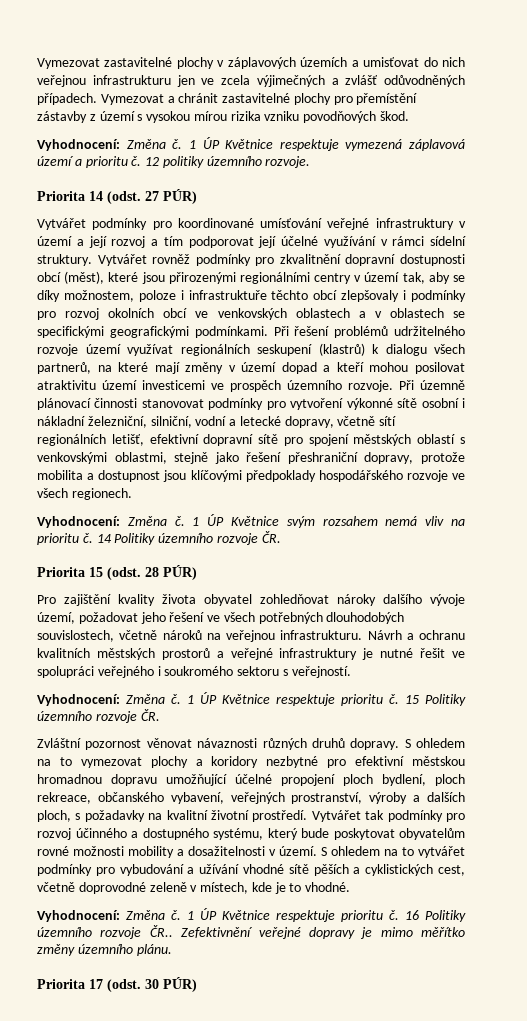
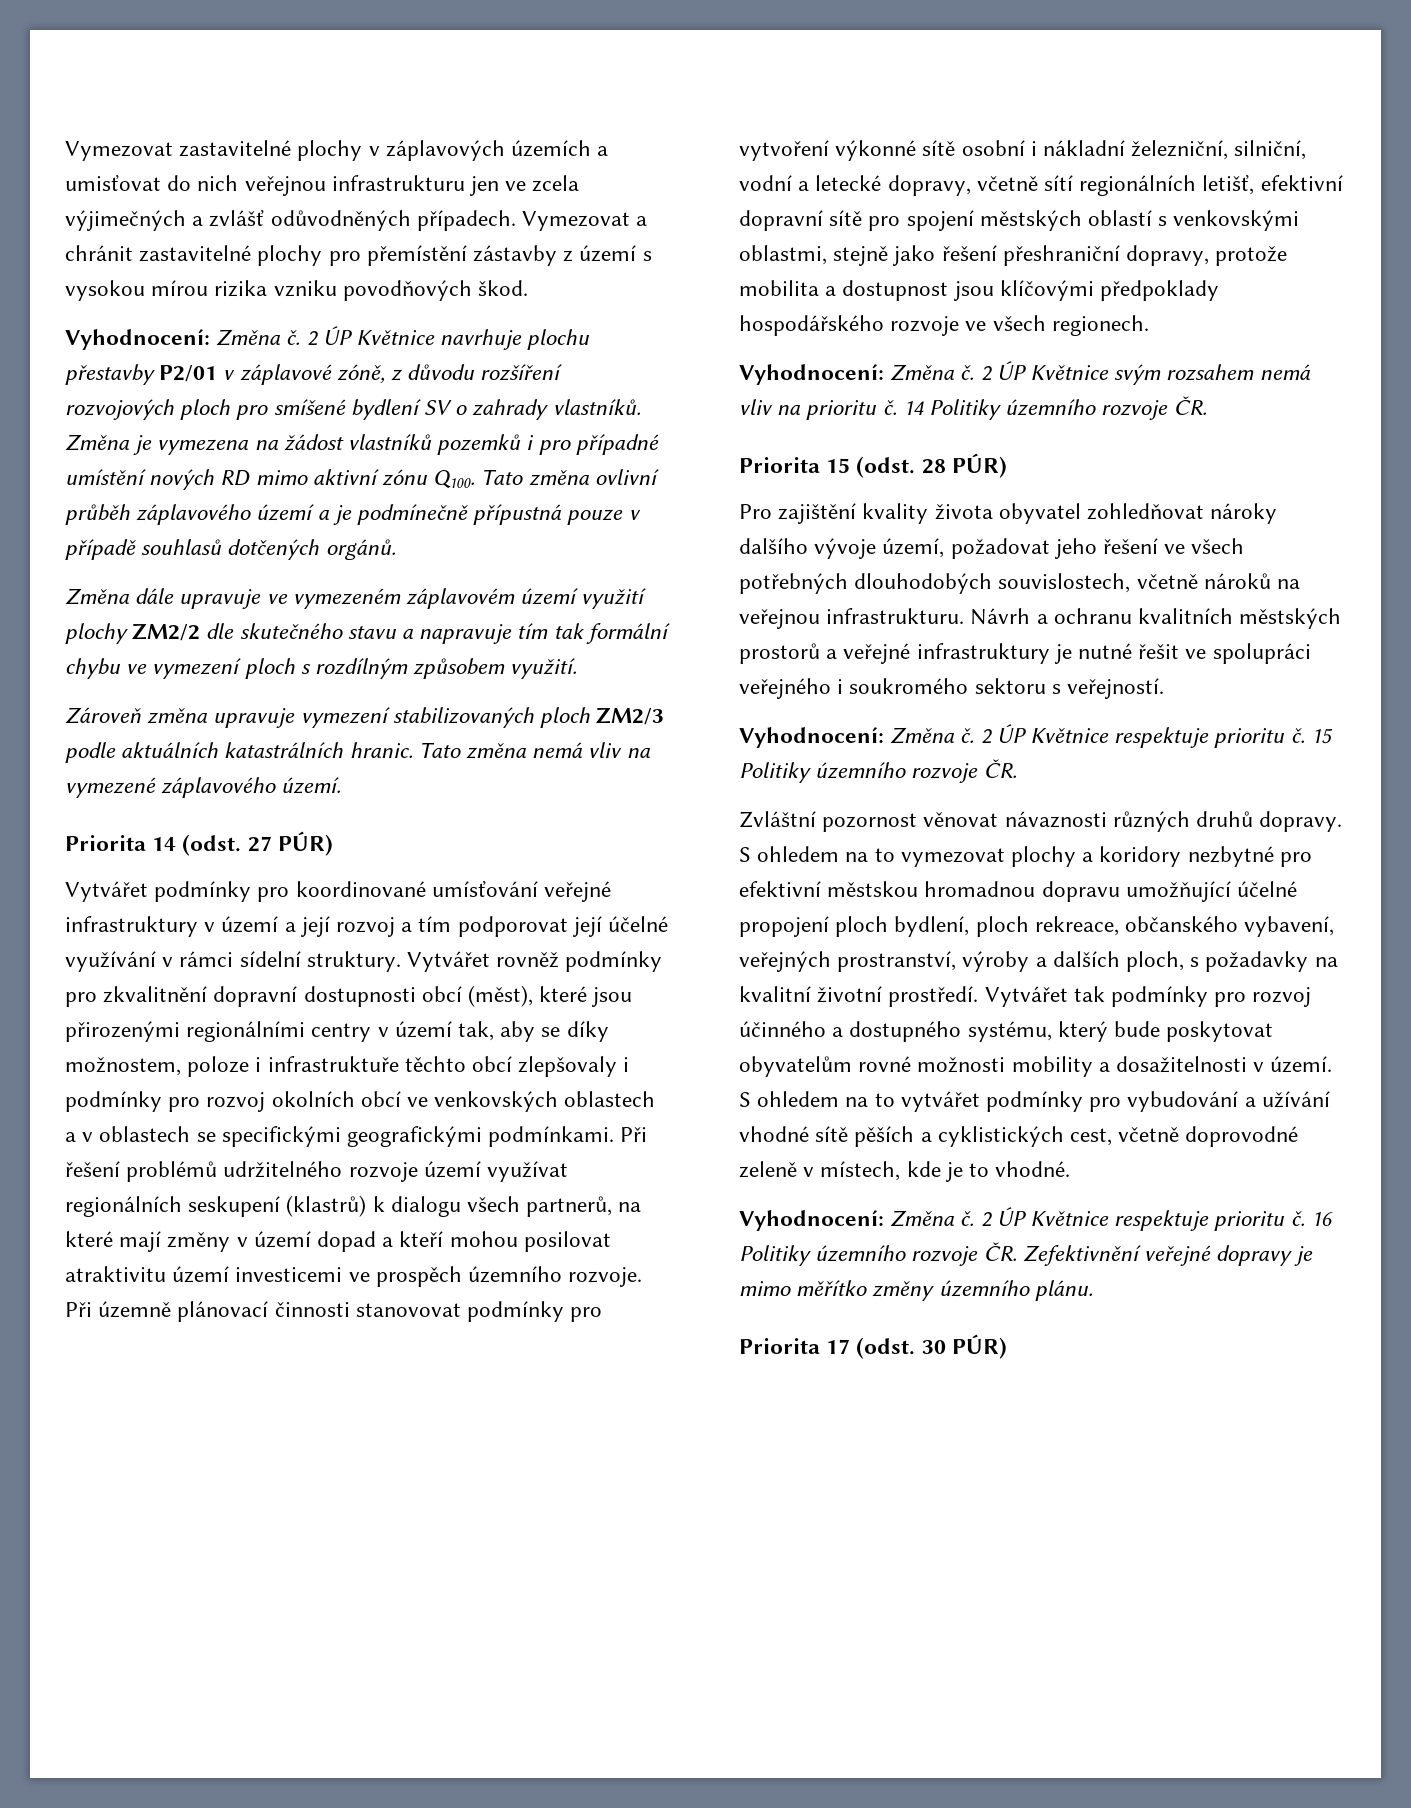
- 1 ÚP Květnice respektuje vymezená záplavová území a prioritu č. 12 politiky územního rozvoje.
+ 2 ÚP Květnice navrhuje plochu přestavby P2/01 v záplavové zóně, z důvodu rozšíření rozvojových ploch pro smíšené bydlení SV o zahrady vlastníků. Změna je vymezena na žádost vlastníků pozemků i pro případné umístění nových RD mimo aktivní zónu Q100. Tato změna ovlivní průběh záplavového území a je podmínečně přípustná pouze v případě souhlasů dotčených orgánů.
+ Změna dále upravuje ve vymezeném záplavovém území využití plochy ZM2/2 dle skutečného stavu a napravuje tím tak formální chybu ve vymezení ploch s rozdílným způsobem využití.
+ Zároveň změna upravuje vymezení stabilizovaných ploch ZM2/3 podle aktuálních katastrálních hranic. Tato změna nemá vliv na vymezené záplavového území.
- 1 ÚP Květnice svým rozsahem nemá vliv na prioritu č.
+ 2 ÚP Květnice svým rozsahem nemá vliv na prioritu č.
  Návrh a ochranu kvalitních městských prostorů a veřejné infrastruktury je nutné řešit ve spolupráci veřejného i soukromého sektoru s veřejností.
- Vyhodnocení: Změna č. 1 ÚP Květnice respektuje prioritu č.
+ Vyhodnocení: Změna č. 2 ÚP Květnice respektuje prioritu č.
  S ohledem na to vytvářet podmínky pro vybudování a užívání vhodné sítě pěších a cyklistických cest, včetně doprovodné zeleně v místech, kde je to vhodné.
- Vyhodnocení: Změna č. 1 ÚP Květnice respektuje prioritu č.
+ Vyhodnocení: Změna č. 2 ÚP Květnice respektuje prioritu č.
- 16 Politiky územního rozvoje ČR.. Zefektivnění veřejné dopravy je mimo měřítko změny územního plánu.
+ 16 Politiky územního rozvoje ČR. Zefektivnění veřejné dopravy je mimo měřítko změny územního plánu.

